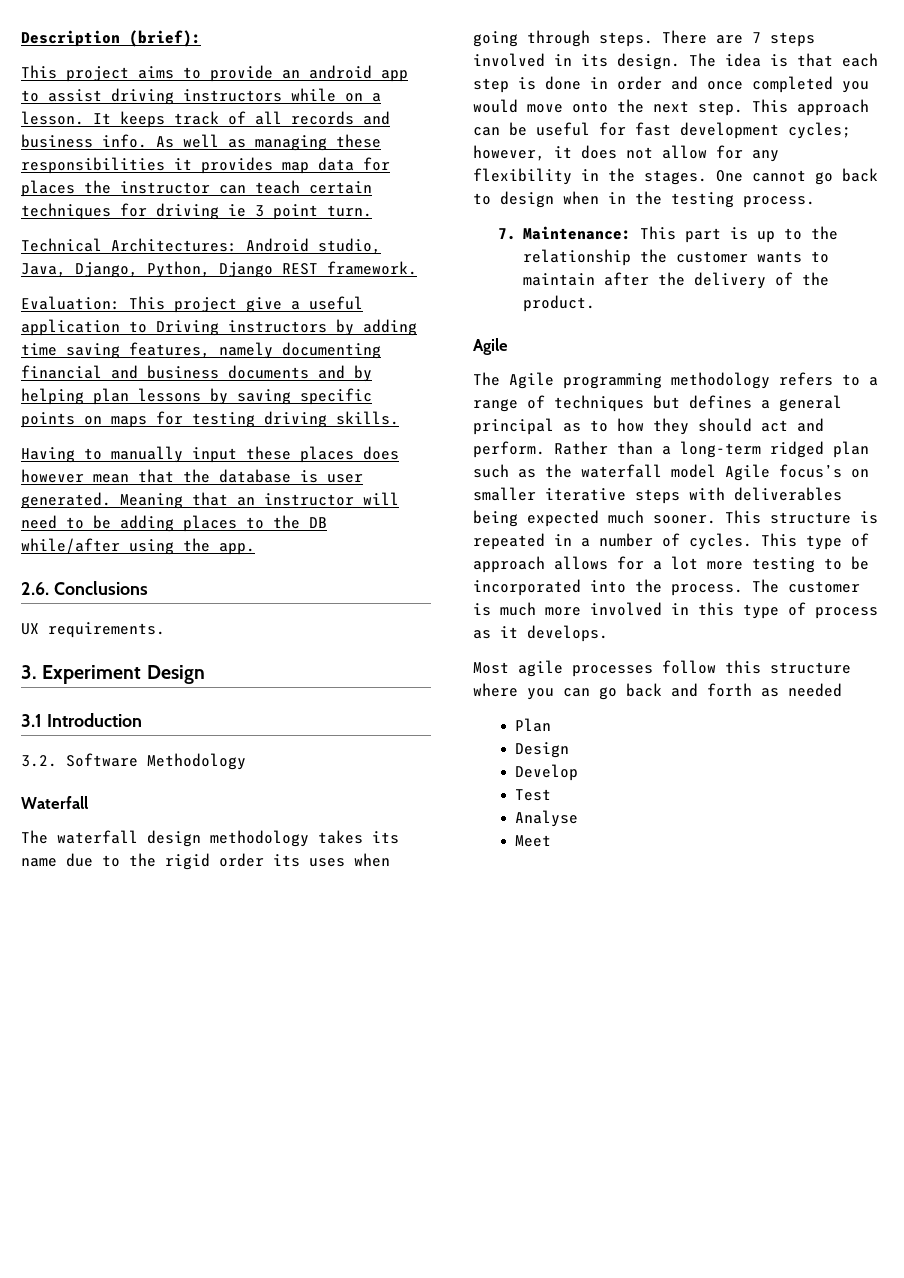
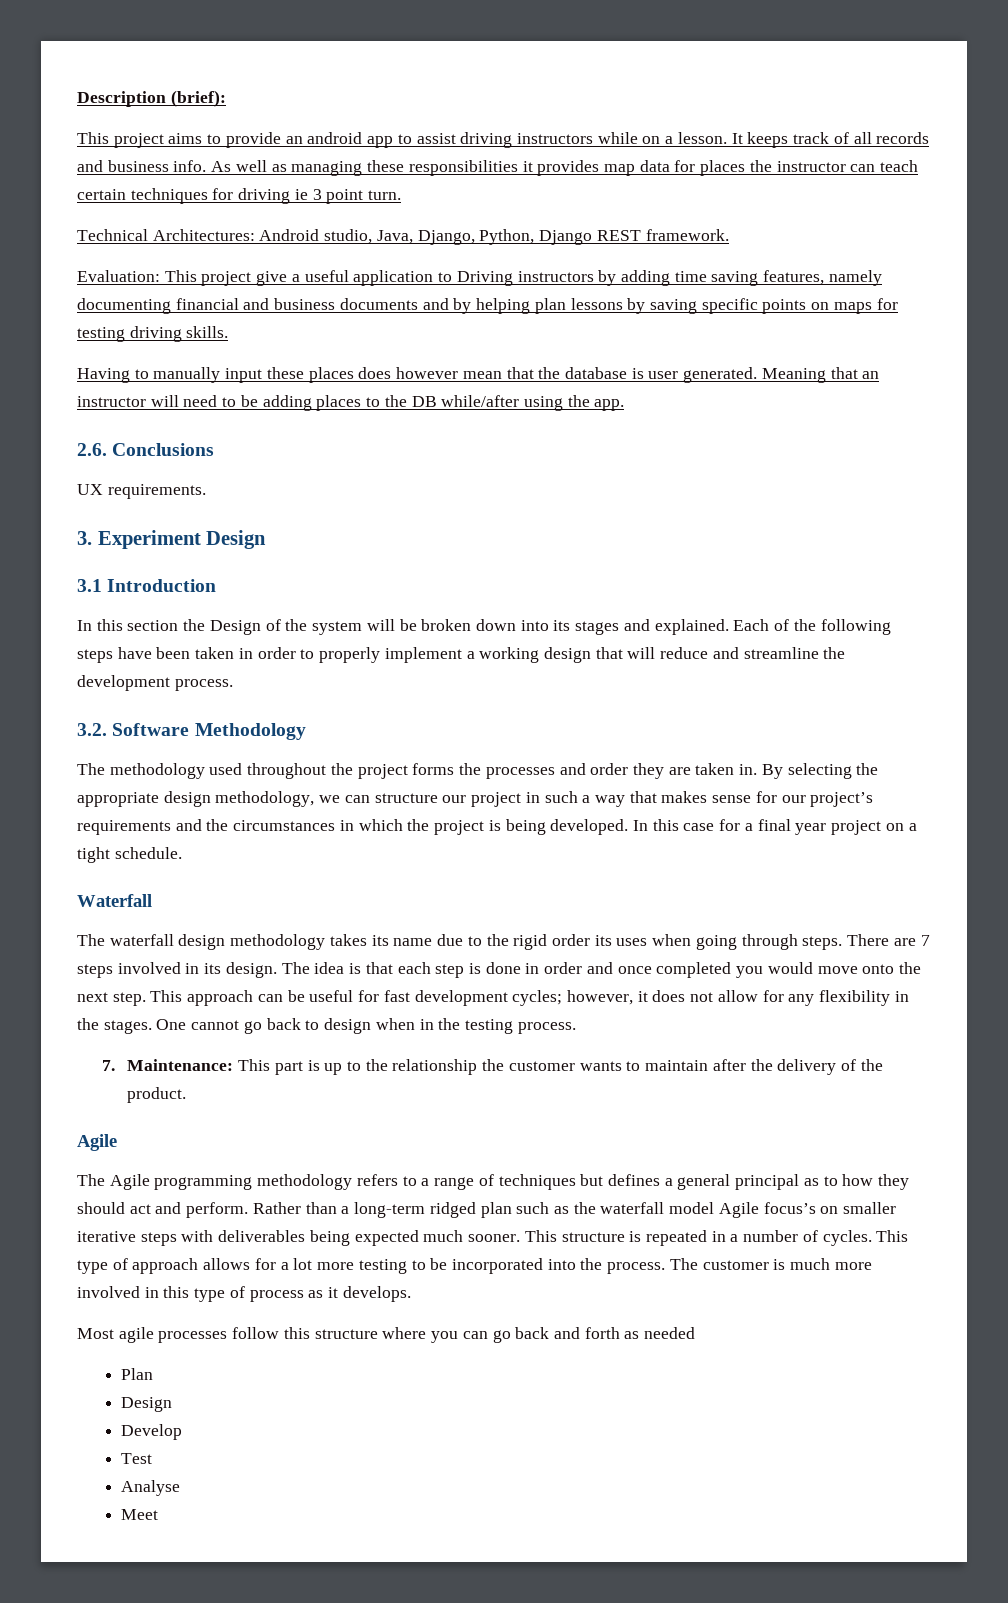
+ In this section the Design of the system will be broken down into its stages and explained. Each of the following steps have been taken in order to properly implement a working design that will reduce and streamline the development process.
  3.2. Software Methodology
+ The methodology used throughout the project forms the processes and order they are taken in. By selecting the appropriate design methodology, we can structure our project in such a way that makes sense for our project’s requirements and the circumstances in which the project is being developed. In this case for a final year project on a tight schedule.

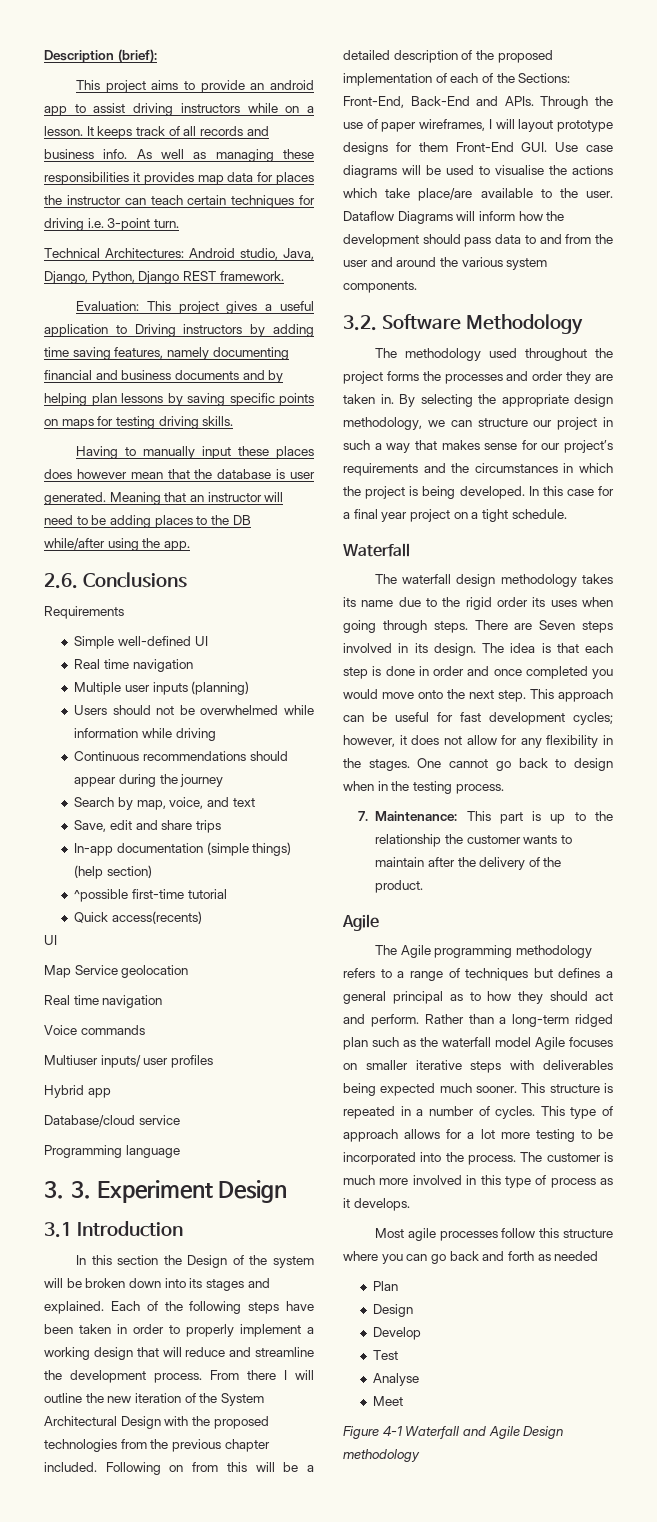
- As well as managing these responsibilities it provides map data for places the instructor can teach certain techniques for driving ie 3 point turn.
+ As well as managing these responsibilities it provides map data for places the instructor can teach certain techniques for driving i.e. 3-point turn.
- Evaluation: This project give a useful application to Driving instructors by adding time saving features, namely documenting financial and business documents and by helping plan lessons by saving specific points on maps for testing driving skills.
+ Evaluation: This project gives a useful application to Driving instructors by adding time saving features, namely documenting financial and business documents and by helping plan lessons by saving specific points on maps for testing driving skills.
- UX requirements.
- 3. Experiment Design
+ Requirements
+ Simple well-defined UI
+ Real time navigation
+ Multiple user inputs (planning)
+ Users should not be overwhelmed while information while driving
+ Continuous recommendations should appear during the journey
+ Search by map, voice, and text
+ Save, edit and share trips
+ In-app documentation (simple things) (help section)
+ ^possible first-time tutorial
+ Quick access(recents)
+ UI
+ Map Service geolocation
+ Real time navigation
+ Voice commands
+ Multiuser inputs/ user profiles
+ Hybrid app
+ Database/cloud service
+ Programming language
+ 3. 3. Experiment Design
+ From there I will outline the new iteration of the System Architectural Design with the proposed technologies from the previous chapter included. Following on from this will be a detailed description of the proposed implementation of each of the Sections: Front-End, Back-End and APIs. Through the use of paper wireframes, I will layout prototype designs for them Front-End GUI. Use case diagrams will be used to visualise the actions which take place/are available to the user. Dataflow Diagrams will inform how the development should pass data to and from the user and around the various system components.
- There are 7 steps involved in its design.
+ There are Seven steps involved in its design.
- Rather than a long-term ridged plan such as the waterfall model Agile focus’s on smaller iterative steps with deliverables being expected much sooner.
+ Rather than a long-term ridged plan such as the waterfall model Agile focuses on smaller iterative steps with deliverables being expected much sooner.
+ Figure 4-1 Waterfall and Agile Design methodology

